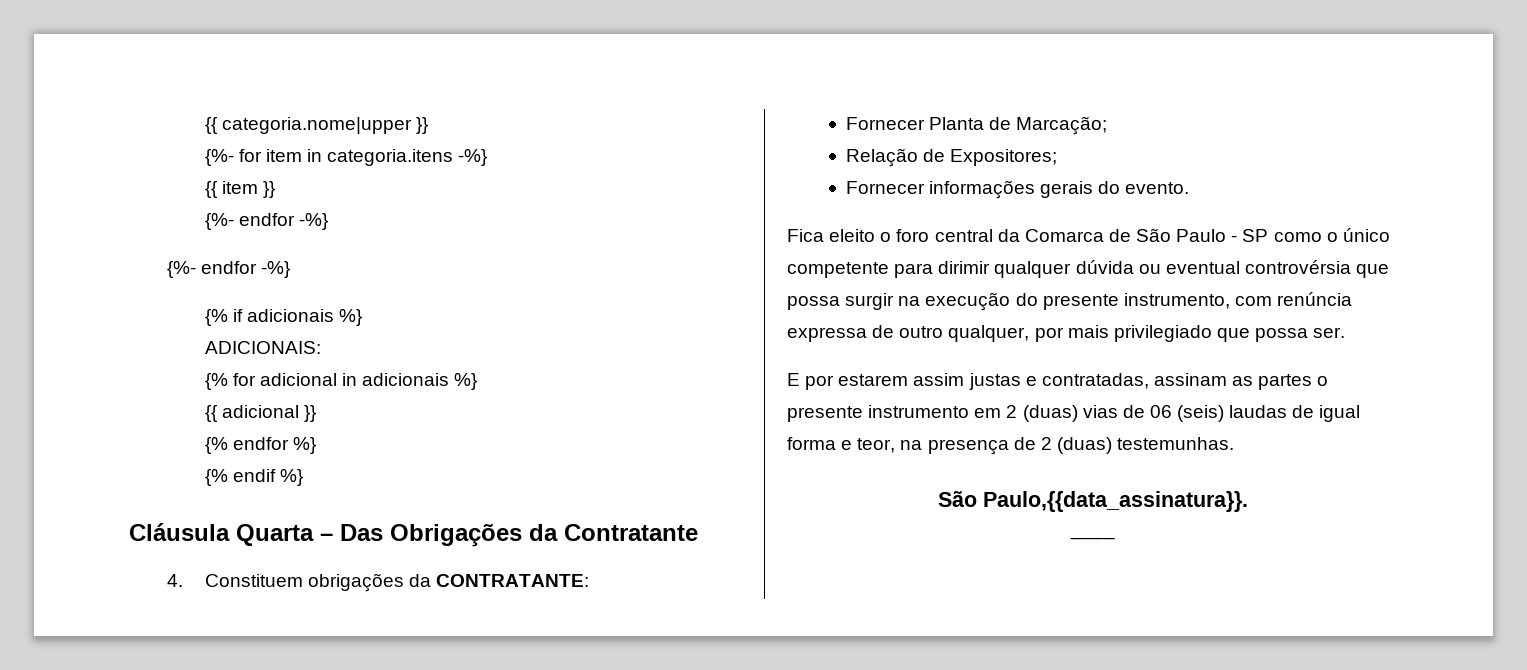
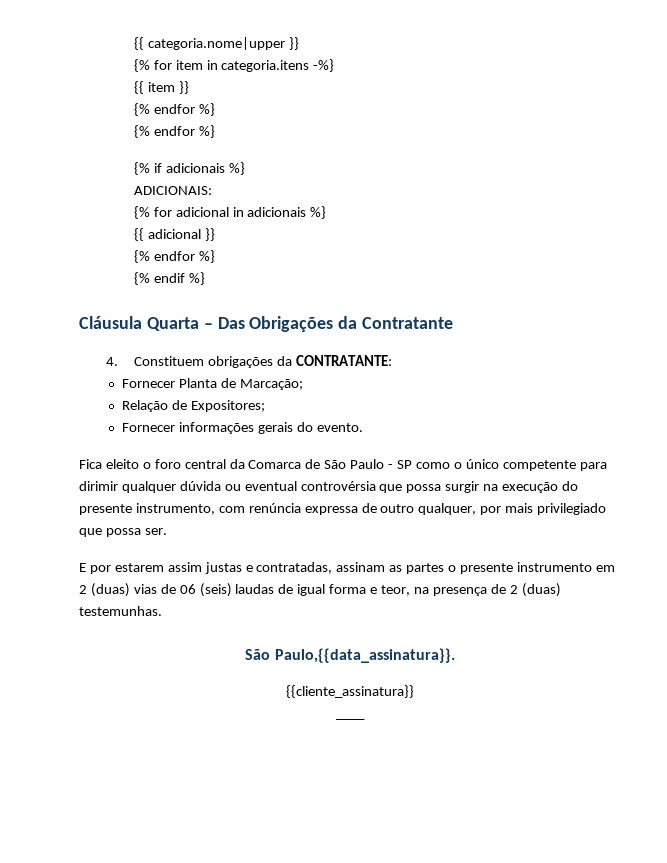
- {%- for item in categoria.itens -%}
+ {% for item in categoria.itens -%}
  {{ item }}
- {%- endfor -%}
- {%- endfor -%}
+ {% endfor %}
+ {% endfor %}
+ {{cliente_assinatura}}

